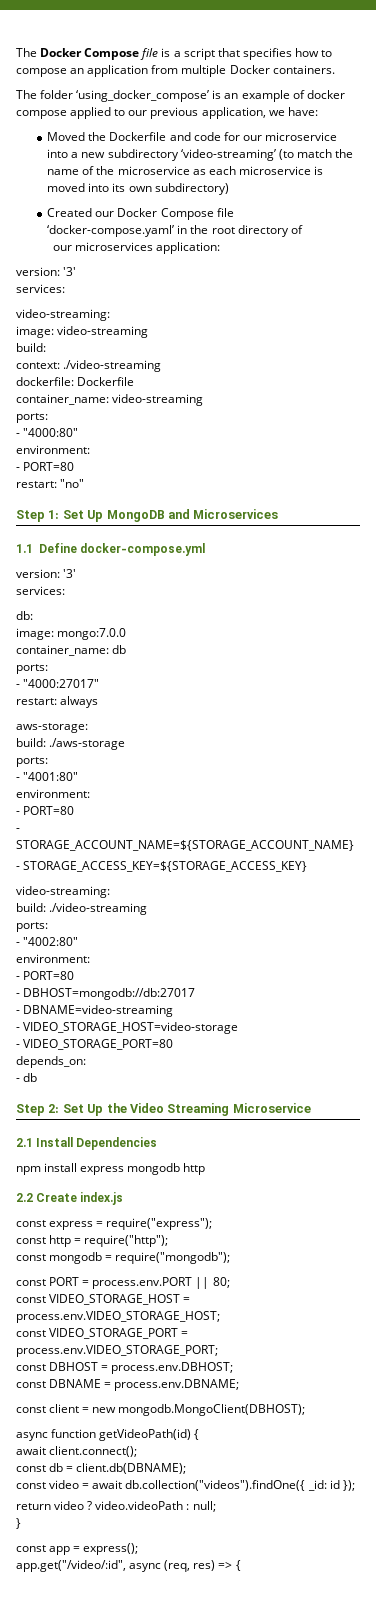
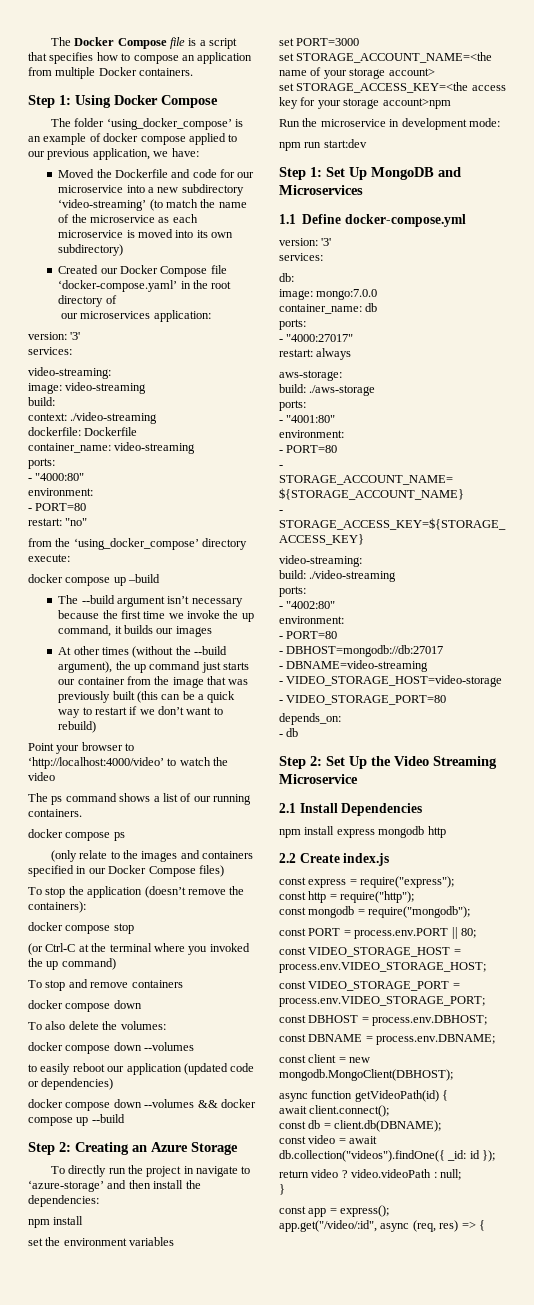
+ Step 1: Using Docker Compose
+ from the ‘using_docker_compose’ directory execute:
+ docker compose up –build
+ The --build argument isn’t necessary because the first time we invoke the up command, it builds our images
+ At other times (without the --build argument), the up command just starts our container from the image that was previously built (this can be a quick way to restart if we don’t want to rebuild)
+ Point your browser to ‘http://localhost:4000/video’ to watch the video
+ The ps command shows a list of our running containers.
+ docker compose ps
+ (only relate to the images and containers specified in our Docker Compose files)
+ To stop the application (doesn’t remove the containers):
+ docker compose stop
+ (or Ctrl-C at the terminal where you invoked the up command)
+ To stop and remove containers
+ docker compose down
+ To also delete the volumes:
+ docker compose down --volumes
+ to easily reboot our application (updated code or dependencies)
+ docker compose down --volumes && docker compose up --build
+ Step 2: Creating an Azure Storage
+ To directly run the project in navigate to ‘azure-storage’ and then install the dependencies:
+ npm install
+ set the environment variables
+ set PORT=3000
+ set STORAGE_ACCOUNT_NAME=<the name of your storage account>
+ set STORAGE_ACCESS_KEY=<the access key for your storage account>npm
+ Run the microservice in development mode:
+ npm run start:dev

